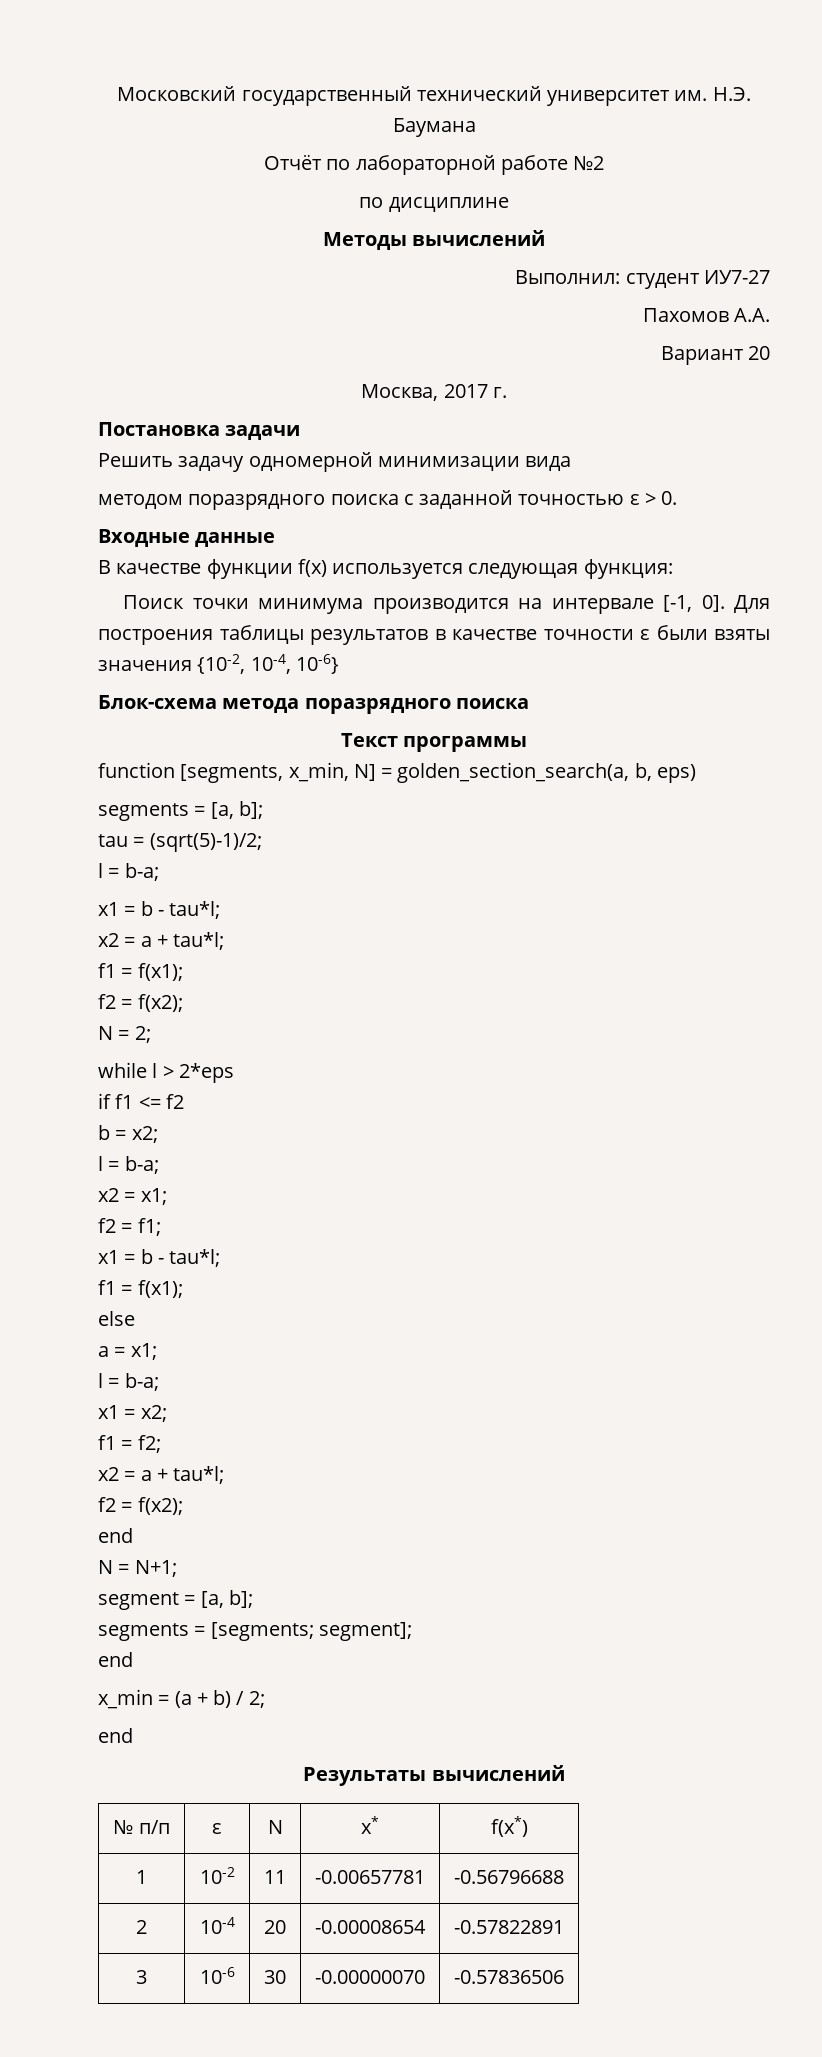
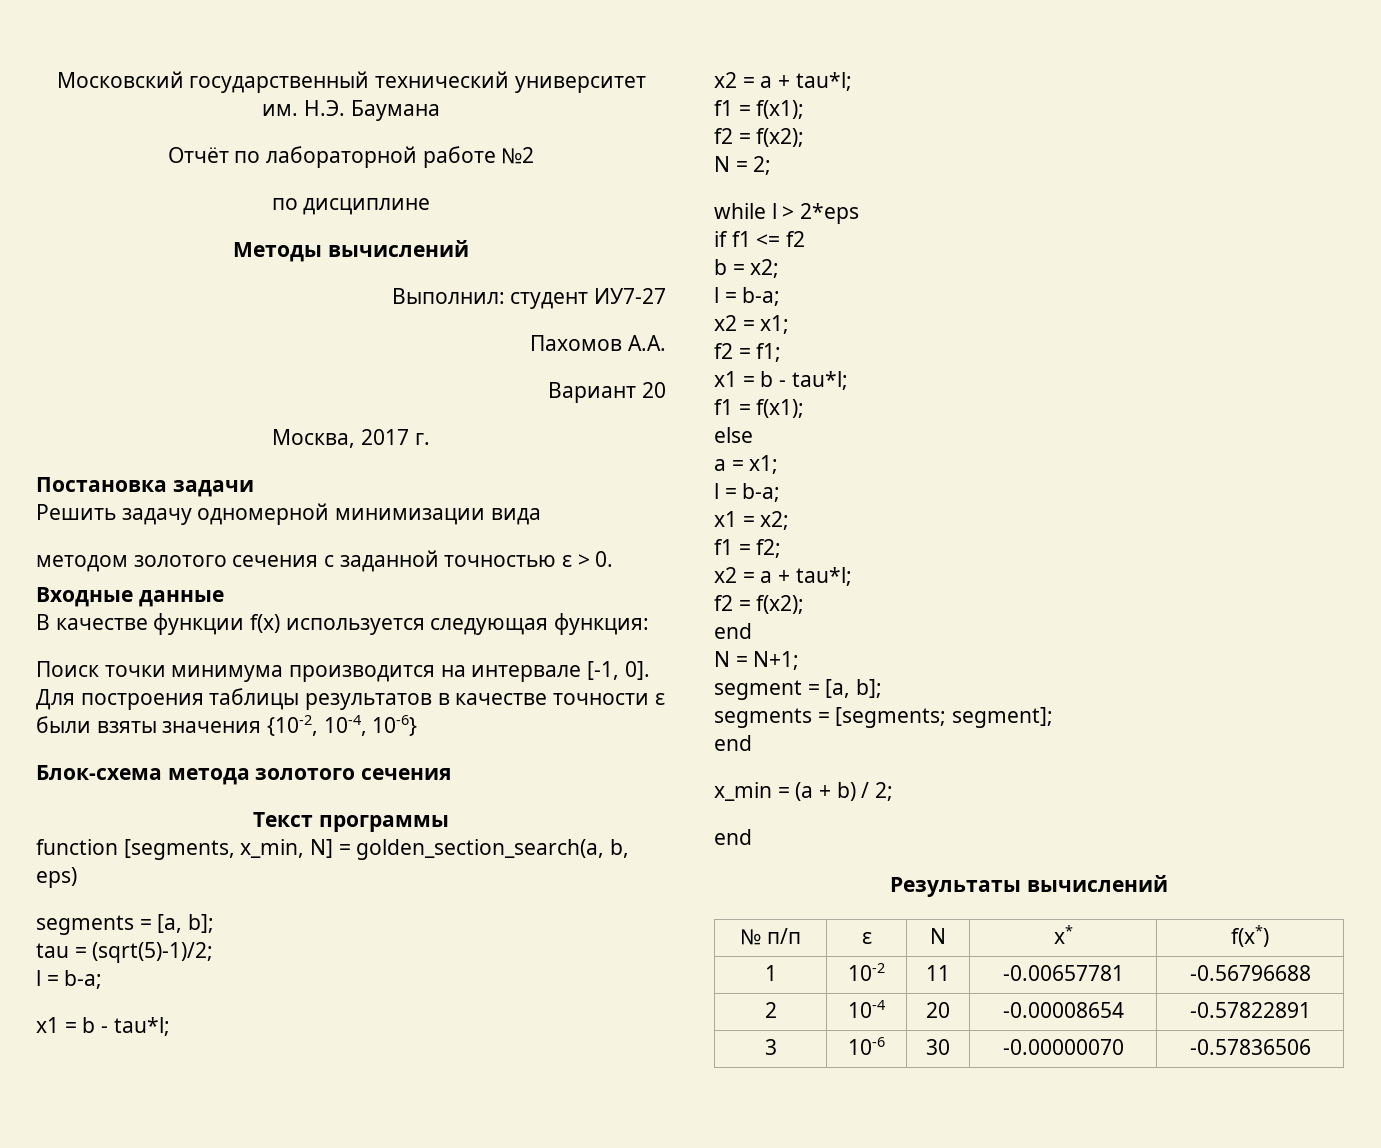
- методом поразрядного поиска с заданной точностью ε > 0.
+ методом золотого сечения с заданной точностью ε > 0.
- Блок-схема метода поразрядного поиска
+ Блок-схема метода золотого сечения

